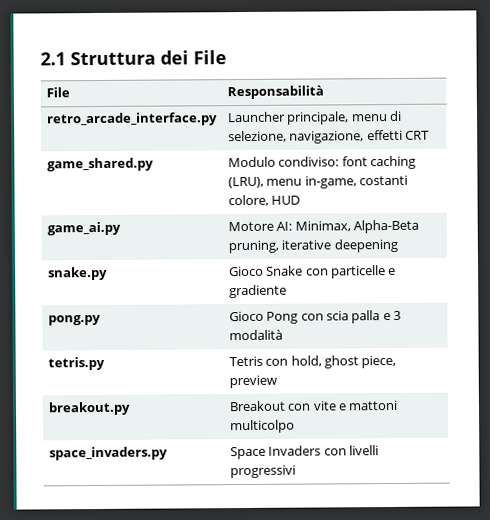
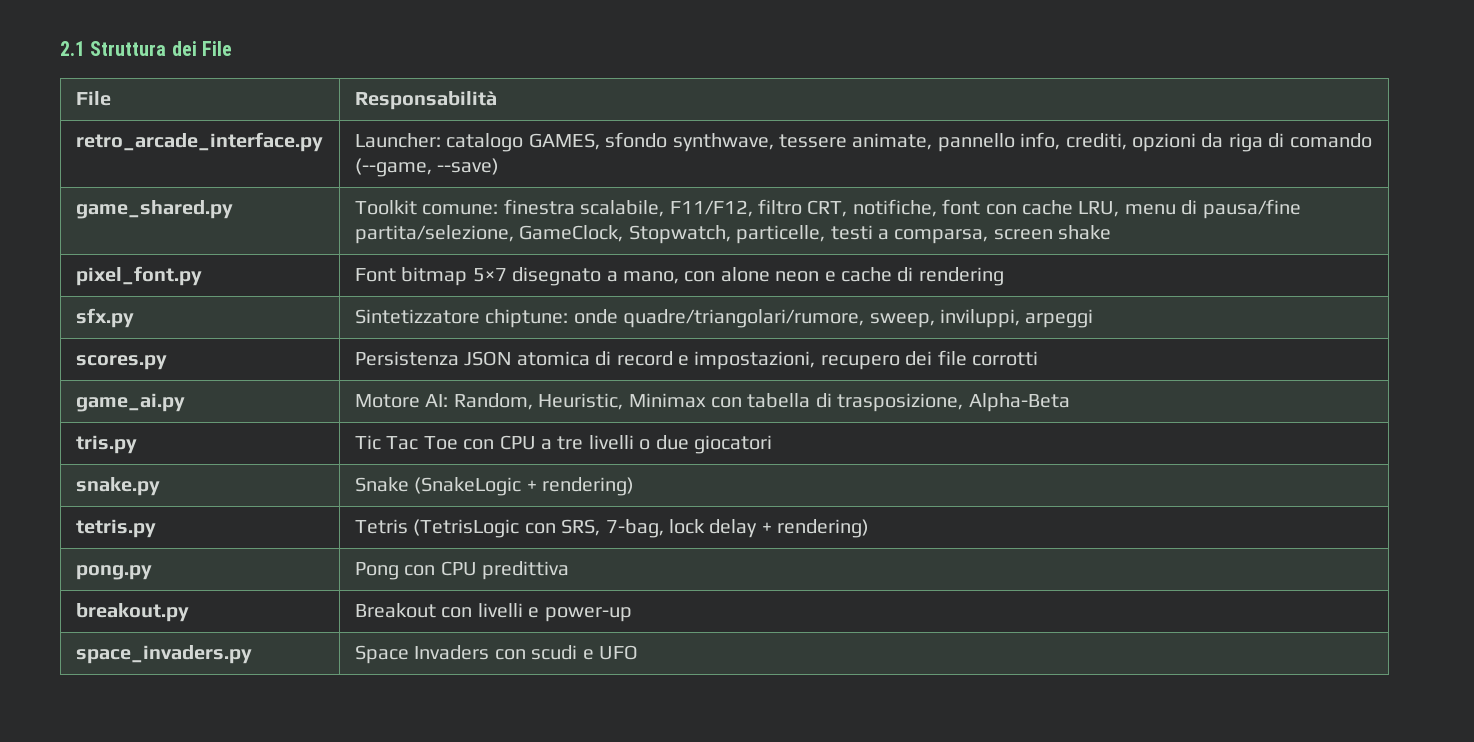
- retro_arcade_interface.py | Launcher principale, menu di selezione, navigazione, effetti CRT
- game_shared.py | Modulo condiviso: font caching (LRU), menu in-game, costanti colore, HUD
- game_ai.py | Motore AI: Minimax, Alpha-Beta pruning, iterative deepening
- snake.py | Gioco Snake con particelle e gradiente
- pong.py | Gioco Pong con scia palla e 3 modalità
- tetris.py | Tetris con hold, ghost piece, preview
+ retro_arcade_interface.py | Launcher: catalogo GAMES, sfondo synthwave, tessere animate, pannello info, crediti, opzioni da riga di comando (--game, --save)
+ game_shared.py | Toolkit comune: finestra scalabile, F11/F12, filtro CRT, notifiche, font con cache LRU, menu di pausa/fine partita/selezione, GameClock, Stopwatch, particelle, testi a comparsa, screen shake
+ pixel_font.py | Font bitmap 5×7 disegnato a mano, con alone neon e cache di rendering
+ sfx.py | Sintetizzatore chiptune: onde quadre/triangolari/rumore, sweep, inviluppi, arpeggi
+ scores.py | Persistenza JSON atomica di record e impostazioni, recupero dei file corrotti
+ game_ai.py | Motore AI: Random, Heuristic, Minimax con tabella di trasposizione, Alpha-Beta
+ tris.py | Tic Tac Toe con CPU a tre livelli o due giocatori
+ snake.py | Snake (SnakeLogic + rendering)
+ tetris.py | Tetris (TetrisLogic con SRS, 7-bag, lock delay + rendering)
+ pong.py | Pong con CPU predittiva
- breakout.py | Breakout con vite e mattoni multicolpo
+ breakout.py | Breakout con livelli e power-up
- space_invaders.py | Space Invaders con livelli progressivi
+ space_invaders.py | Space Invaders con scudi e UFO

